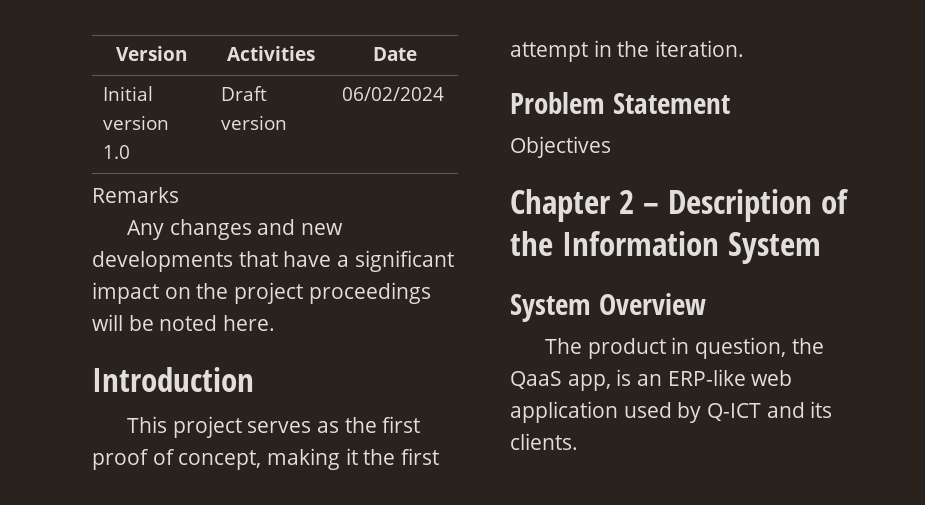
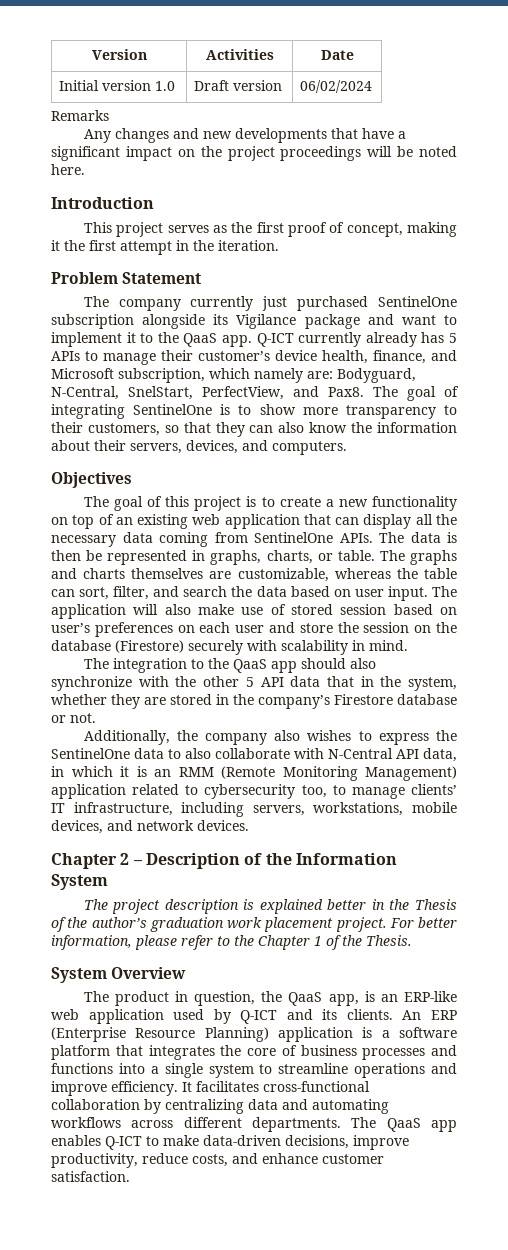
+ The company currently just purchased SentinelOne subscription alongside its Vigilance package and want to implement it to the QaaS app. Q-ICT currently already has 5 APIs to manage their customer’s device health, finance, and Microsoft subscription, which namely are: Bodyguard, N-Central, SnelStart, PerfectView, and Pax8. The goal of integrating SentinelOne is to show more transparency to their customers, so that they can also know the information about their servers, devices, and computers.
  Objectives
+ The goal of this project is to create a new functionality on top of an existing web application that can display all the necessary data coming from SentinelOne APIs. The data is then be represented in graphs, charts, or table. The graphs and charts themselves are customizable, whereas the table can sort, filter, and search the data based on user input. The application will also make use of stored session based on user’s preferences on each user and store the session on the database (Firestore) securely with scalability in mind.
+ The integration to the QaaS app should also synchronize with the other 5 API data that in the system, whether they are stored in the company’s Firestore database or not.
+ Additionally, the company also wishes to express the SentinelOne data to also collaborate with N-Central API data, in which it is an RMM (Remote Monitoring Management) application related to cybersecurity too, to manage clients’ IT infrastructure, including servers, workstations, mobile devices, and network devices.
+ The project description is explained better in the Thesis of the author’s graduation work placement project. For better information, please refer to the Chapter 1 of the Thesis.
+ An ERP (Enterprise Resource Planning) application is a software platform that integrates the core of business processes and functions into a single system to streamline operations and improve efficiency. It facilitates cross-functional collaboration by centralizing data and automating workflows across different departments. The QaaS app enables Q-ICT to make data-driven decisions, improve productivity, reduce costs, and enhance customer satisfaction.

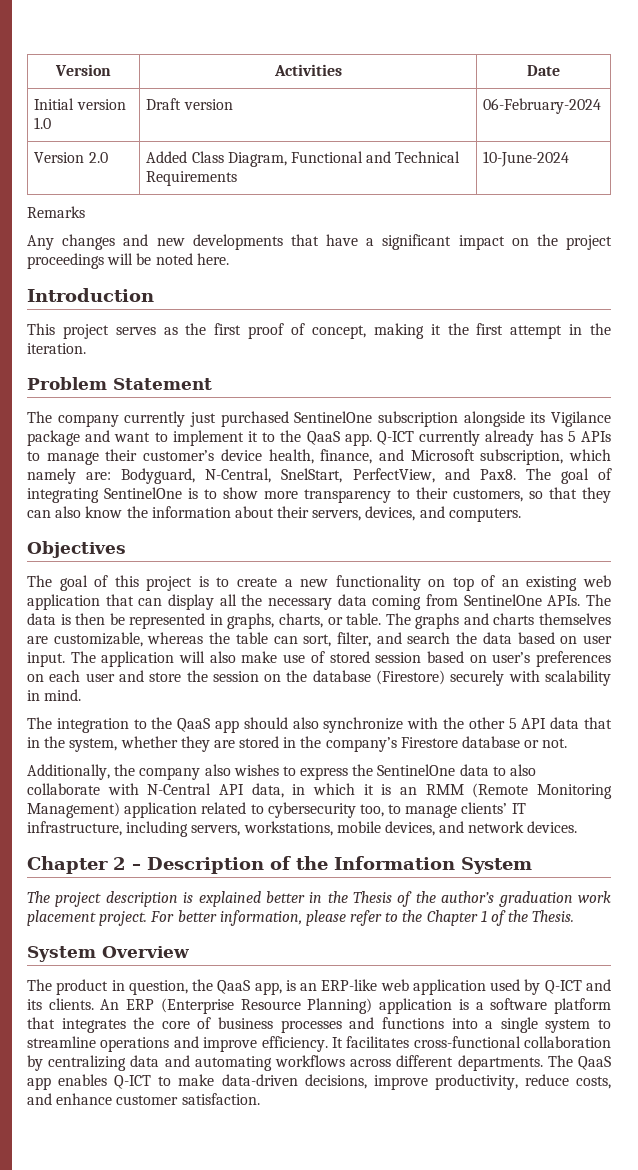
- Initial version 1.0 | Draft version | 06/02/2024
+ Initial version 1.0 | Draft version | 06-February-2024
+ Version 2.0 | Added Class Diagram, Functional and Technical Requirements | 10-June-2024

